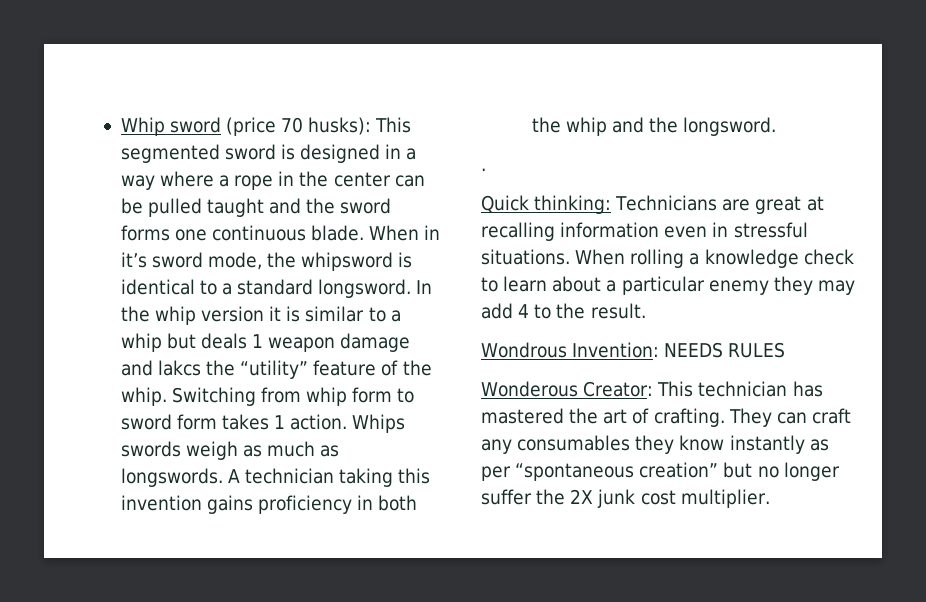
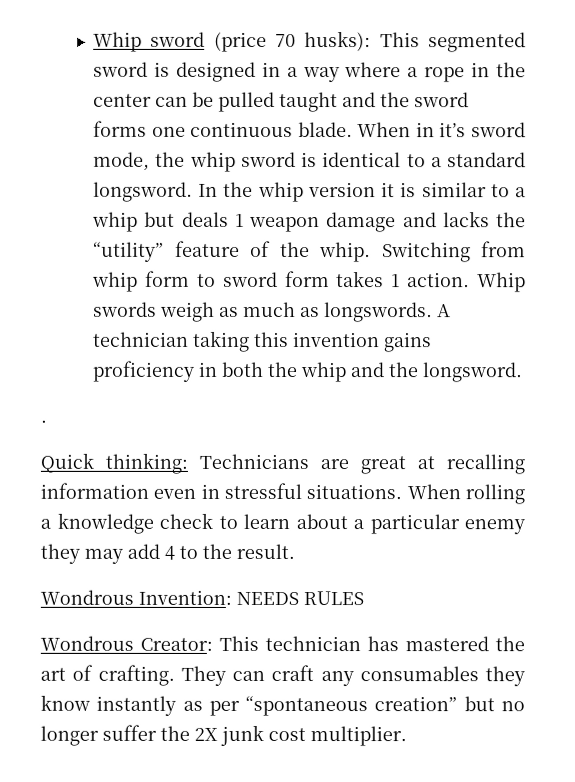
- When in it’s sword mode, the whipsword is identical to a standard longsword.
+ When in it’s sword mode, the whip sword is identical to a standard longsword.
- In the whip version it is similar to a whip but deals 1 weapon damage and lakcs the “utility” feature of the whip.
+ In the whip version it is similar to a whip but deals 1 weapon damage and lacks the “utility” feature of the whip.
- Whips swords weigh as much as longswords.
+ Whip swords weigh as much as longswords.
- Wonderous Creator: This technician has mastered the art of crafting.
+ Wondrous Creator: This technician has mastered the art of crafting.

